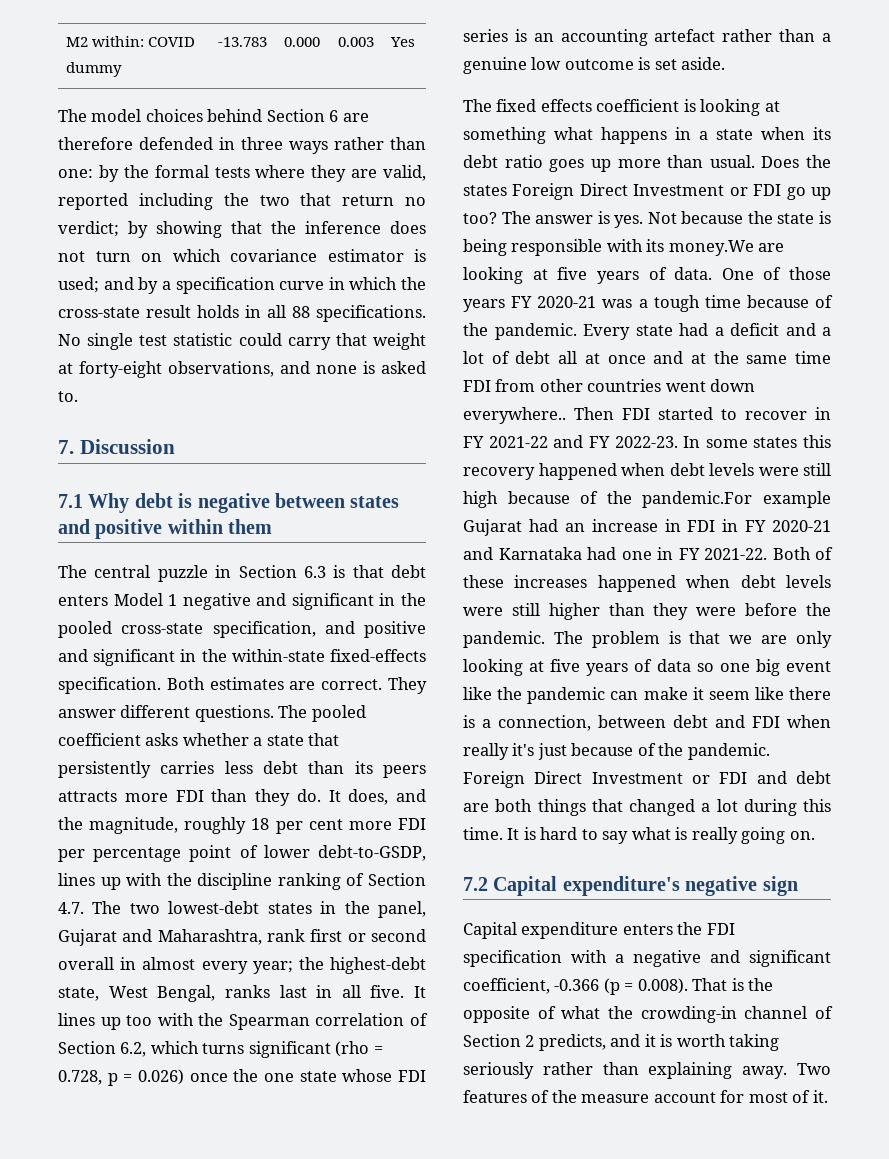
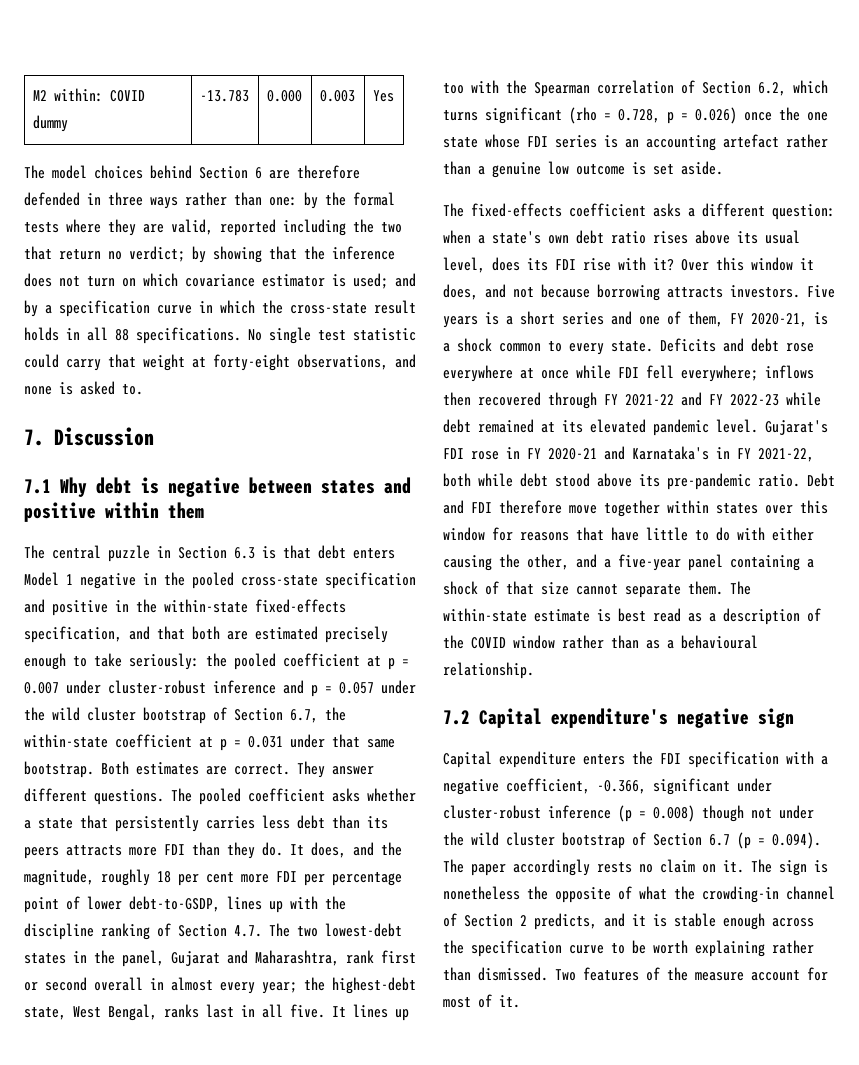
- The central puzzle in Section 6.3 is that debt enters Model 1 negative and significant in the pooled cross-state specification, and positive and significant in the within-state fixed-effects specification.
+ The central puzzle in Section 6.3 is that debt enters Model 1 negative in the pooled cross-state specification and positive in the within-state fixed-effects specification, and that both are estimated precisely enough to take seriously: the pooled coefficient at p = 0.007 under cluster-robust inference and p = 0.057 under the wild cluster bootstrap of Section 6.7, the within-state coefficient at p = 0.031 under that same bootstrap.
- The fixed effects coefficient is looking at something what happens in a state when its debt ratio goes up more than usual. Does the states Foreign Direct Investment or FDI go up too? The answer is yes. Not because the state is being responsible with its money.We are looking at five years of data. One of those years FY 2020-21 was a tough time because of the pandemic. Every state had a deficit and a lot of debt all at once and at the same time FDI from other countries went down everywhere.. Then FDI started to recover in FY 2021-22 and FY 2022-23. In some states this recovery happened when debt levels were still high because of the pandemic.For example Gujarat had an increase in FDI in FY 2020-21 and Karnataka had one in FY 2021-22. Both of these increases happened when debt levels were still higher than they were before the pandemic. The problem is that we are only looking at five years of data so one big event like the pandemic can make it seem like there is a connection, between debt and FDI when really it's just because of the pandemic. Foreign Direct Investment or FDI and debt are both things that changed a lot during this time. It is hard to say what is really going on.
+ The fixed-effects coefficient asks a different question: when a state's own debt ratio rises above its usual level, does its FDI rise with it? Over this window it does, and not because borrowing attracts investors. Five years is a short series and one of them, FY 2020-21, is a shock common to every state. Deficits and debt rose everywhere at once while FDI fell everywhere; inflows then recovered through FY 2021-22 and FY 2022-23 while debt remained at its elevated pandemic level. Gujarat's FDI rose in FY 2020-21 and Karnataka's in FY 2021-22, both while debt stood above its pre-pandemic ratio. Debt and FDI therefore move together within states over this window for reasons that have little to do with either causing the other, and a five-year panel containing a shock of that size cannot separate them. The within-state estimate is best read as a description of the COVID window rather than as a behavioural relationship.
- Capital expenditure enters the FDI specification with a negative and significant coefficient, -0.366 (p = 0.008). That is the opposite of what the crowding-in channel of Section 2 predicts, and it is worth taking seriously rather than explaining away.
+ Capital expenditure enters the FDI specification with a negative coefficient, -0.366, significant under cluster-robust inference (p = 0.008) though not under the wild cluster bootstrap of Section 6.7 (p = 0.094). The paper accordingly rests no claim on it. The sign is nonetheless the opposite of what the crowding-in channel of Section 2 predicts, and it is stable enough across the specification curve to be worth explaining rather than dismissed.

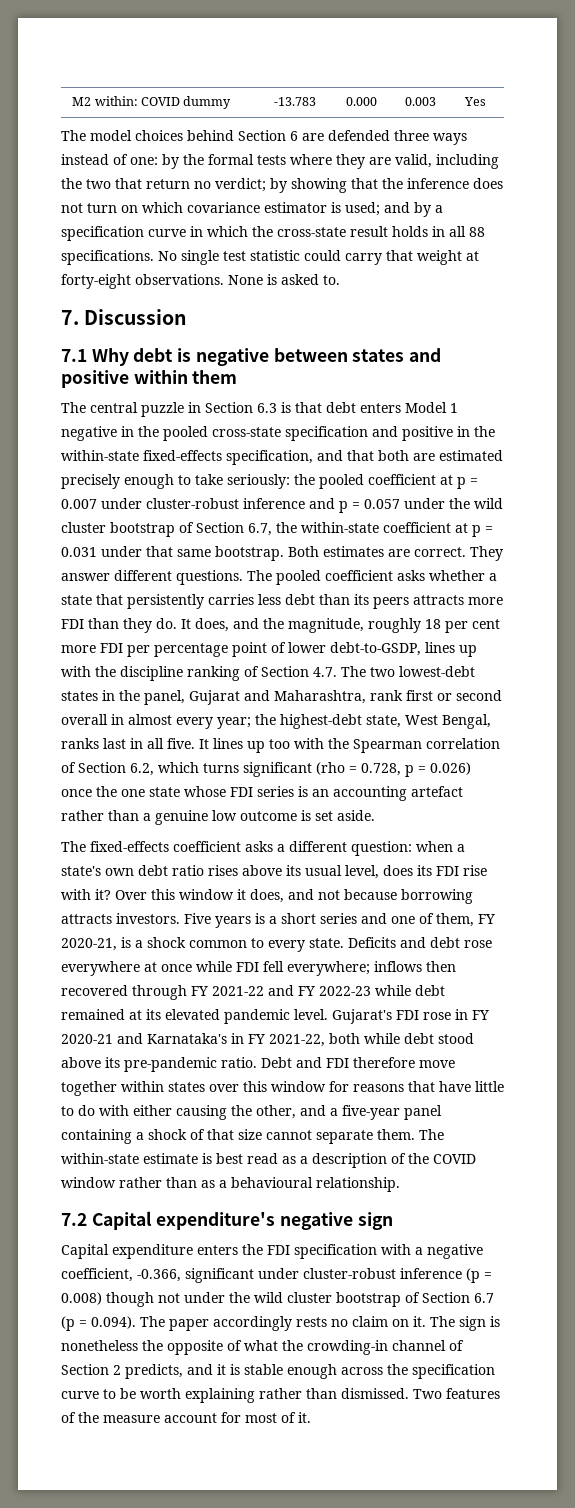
- The model choices behind Section 6 are therefore defended in three ways rather than one: by the formal tests where they are valid, reported including the two that return no verdict; by showing that the inference does not turn on which covariance estimator is used; and by a specification curve in which the cross-state result holds in all 88 specifications.
+ The model choices behind Section 6 are defended three ways instead of one: by the formal tests where they are valid, including the two that return no verdict; by showing that the inference does not turn on which covariance estimator is used; and by a specification curve in which the cross-state result holds in all 88 specifications.
- No single test statistic could carry that weight at forty-eight observations, and none is asked to.
+ No single test statistic could carry that weight at forty-eight observations. None is asked to.

